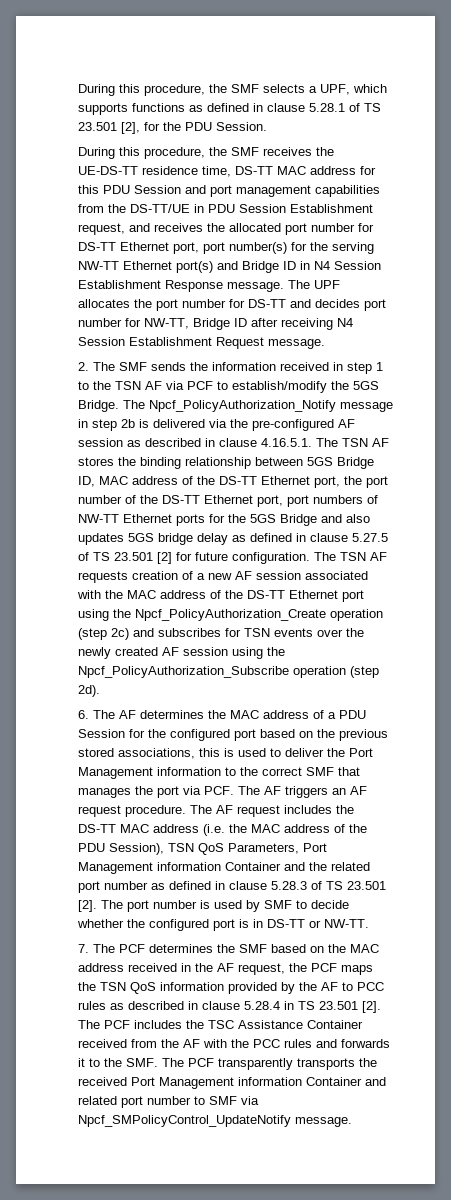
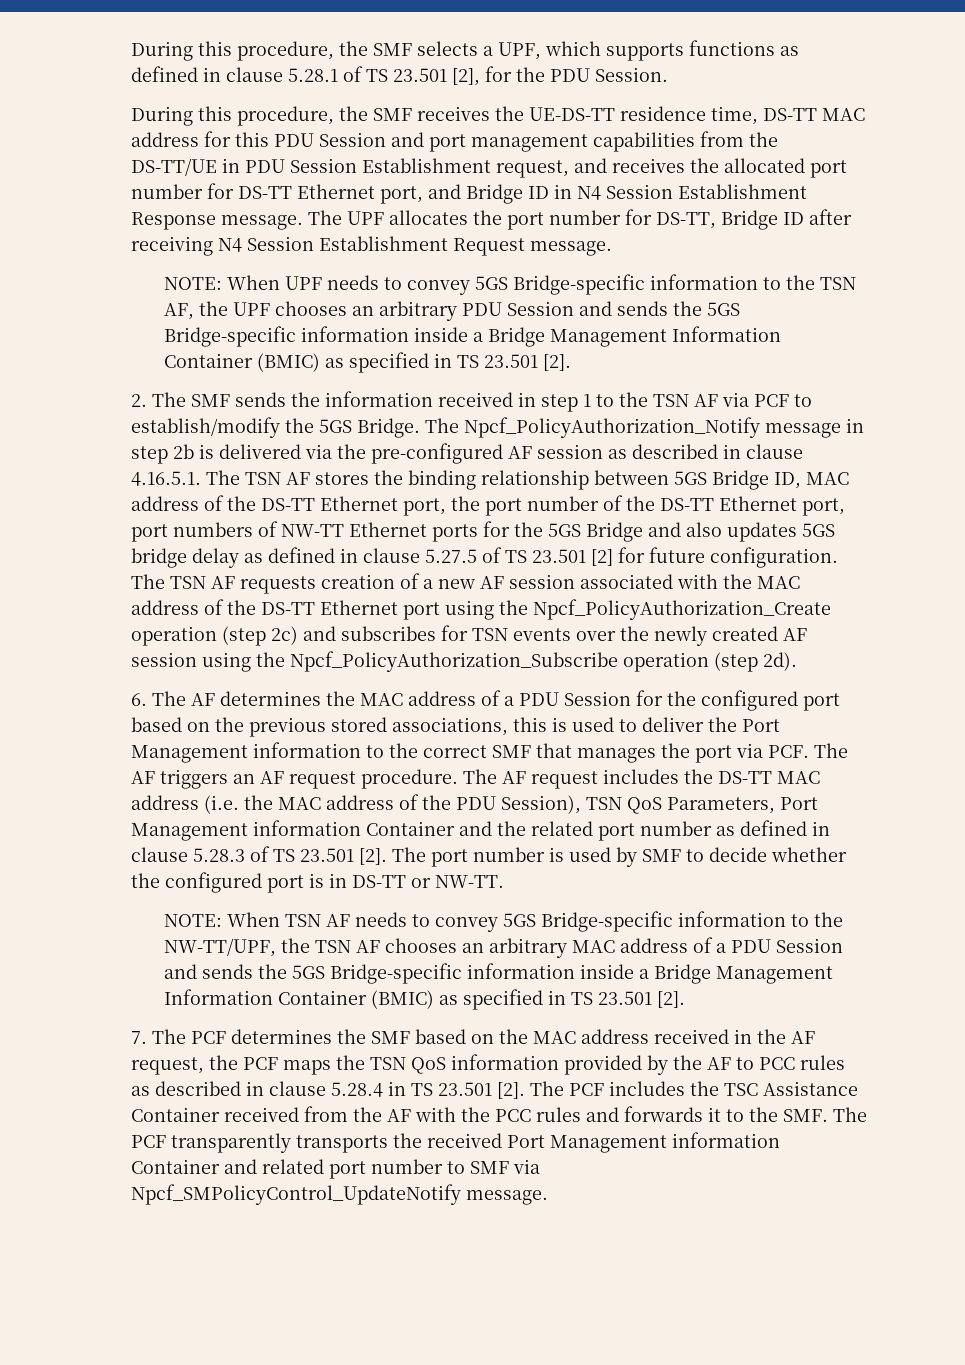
- During this procedure, the SMF receives the UE-DS-TT residence time, DS-TT MAC address for this PDU Session and port management capabilities from the DS-TT/UE in PDU Session Establishment request, and receives the allocated port number for DS-TT Ethernet port, port number(s) for the serving NW-TT Ethernet port(s) and Bridge ID in N4 Session Establishment Response message.
+ During this procedure, the SMF receives the UE-DS-TT residence time, DS-TT MAC address for this PDU Session and port management capabilities from the DS-TT/UE in PDU Session Establishment request, and receives the allocated port number for DS-TT Ethernet port, and Bridge ID in N4 Session Establishment Response message.
- The UPF allocates the port number for DS-TT and decides port number for NW-TT, Bridge ID after receiving N4 Session Establishment Request message.
+ The UPF allocates the port number for DS-TT, Bridge ID after receiving N4 Session Establishment Request message.
+ NOTE: When UPF needs to convey 5GS Bridge-specific information to the TSN AF, the UPF chooses an arbitrary PDU Session and sends the 5GS Bridge-specific information inside a Bridge Management Information Container (BMIC) as specified in TS 23.501 [2].
+ NOTE: When TSN AF needs to convey 5GS Bridge-specific information to the NW-TT/UPF, the TSN AF chooses an arbitrary MAC address of a PDU Session and sends the 5GS Bridge-specific information inside a Bridge Management Information Container (BMIC) as specified in TS 23.501 [2].

